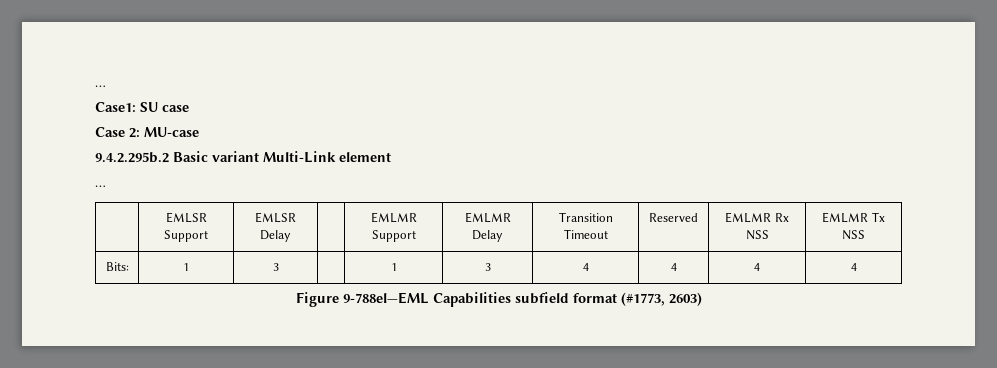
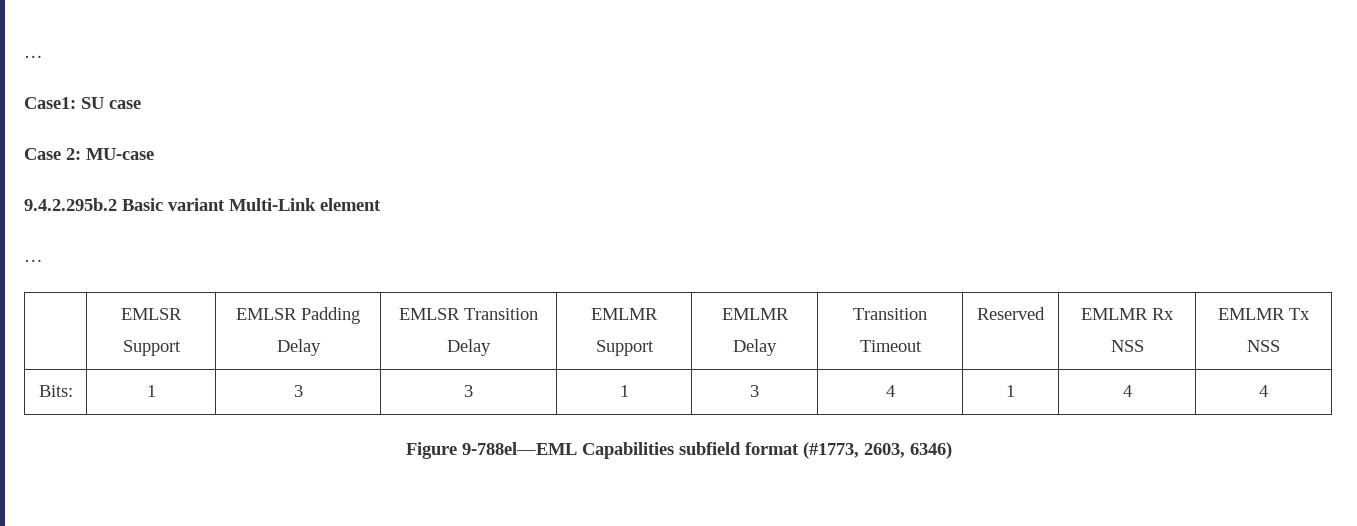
- | EMLSR Support | EMLSR Delay | | EMLMR Support | EMLMR Delay | Transition Timeout | Reserved | EMLMR Rx NSS | EMLMR Tx NSS
+ | EMLSR Support | EMLSR Padding Delay | EMLSR Transition Delay | EMLMR Support | EMLMR Delay | Transition Timeout | Reserved | EMLMR Rx NSS | EMLMR Tx NSS
- Bits: | 1 | 3 | | 1 | 3 | 4 | 4 | 4 | 4
+ Bits: | 1 | 3 | 3 | 1 | 3 | 4 | 1 | 4 | 4
- Figure 9-788el—EML Capabilities subfield format (#1773, 2603)
+ Figure 9-788el—EML Capabilities subfield format (#1773, 2603, 6346)

